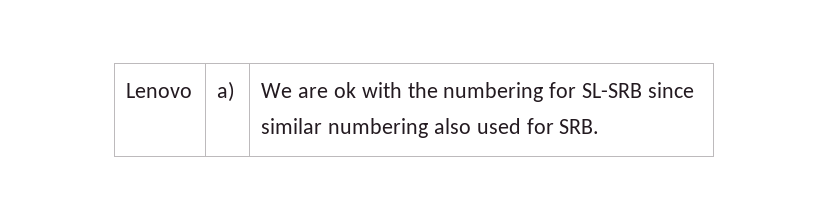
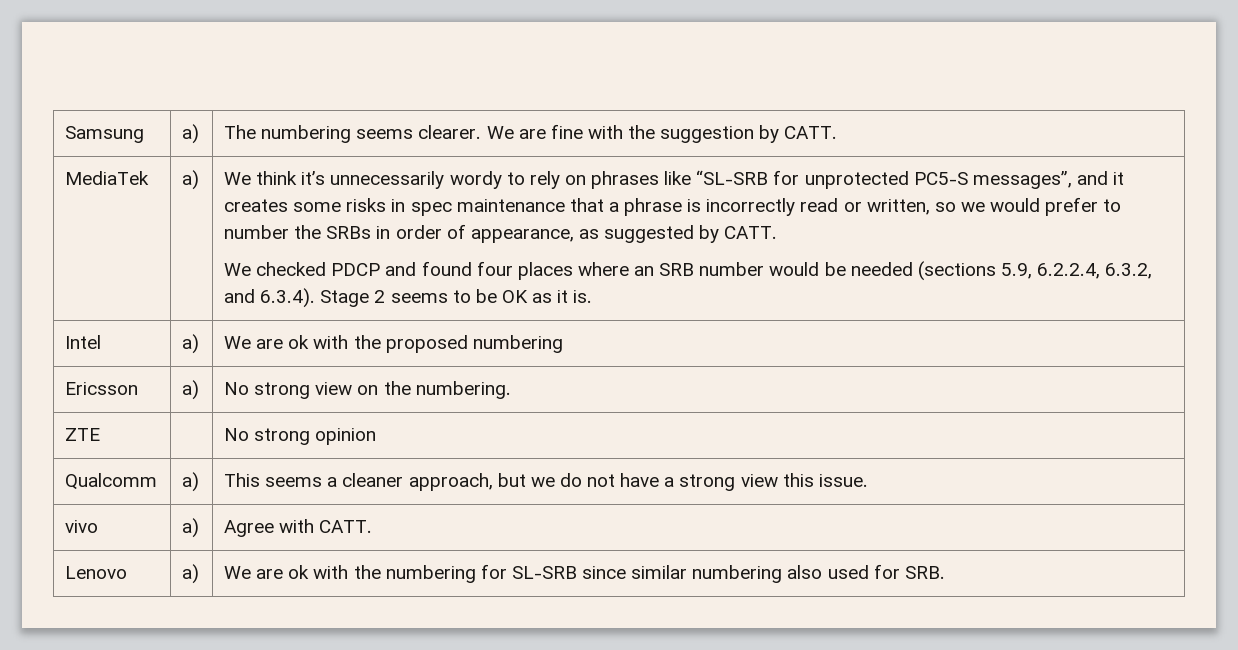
+ Samsung | a) | The numbering seems clearer. We are fine with the suggestion by CATT.
+ MediaTek | a) | We think it’s unnecessarily wordy to rely on phrases like “SL-SRB for unprotected PC5-S messages”, and it creates some risks in spec maintenance that a phrase is incorrectly read or written, so we would prefer to number the SRBs in order of appearance, as suggested by CATT.
+ We checked PDCP and found four places where an SRB number would be needed (sections 5.9, 6.2.2.4, 6.3.2, and 6.3.4). Stage 2 seems to be OK as it is.
+ Intel | a) | We are ok with the proposed numbering
+ Ericsson | a) | No strong view on the numbering.
+ ZTE | | No strong opinion
+ Qualcomm | a) | This seems a cleaner approach, but we do not have a strong view this issue.
+ vivo | a) | Agree with CATT.

